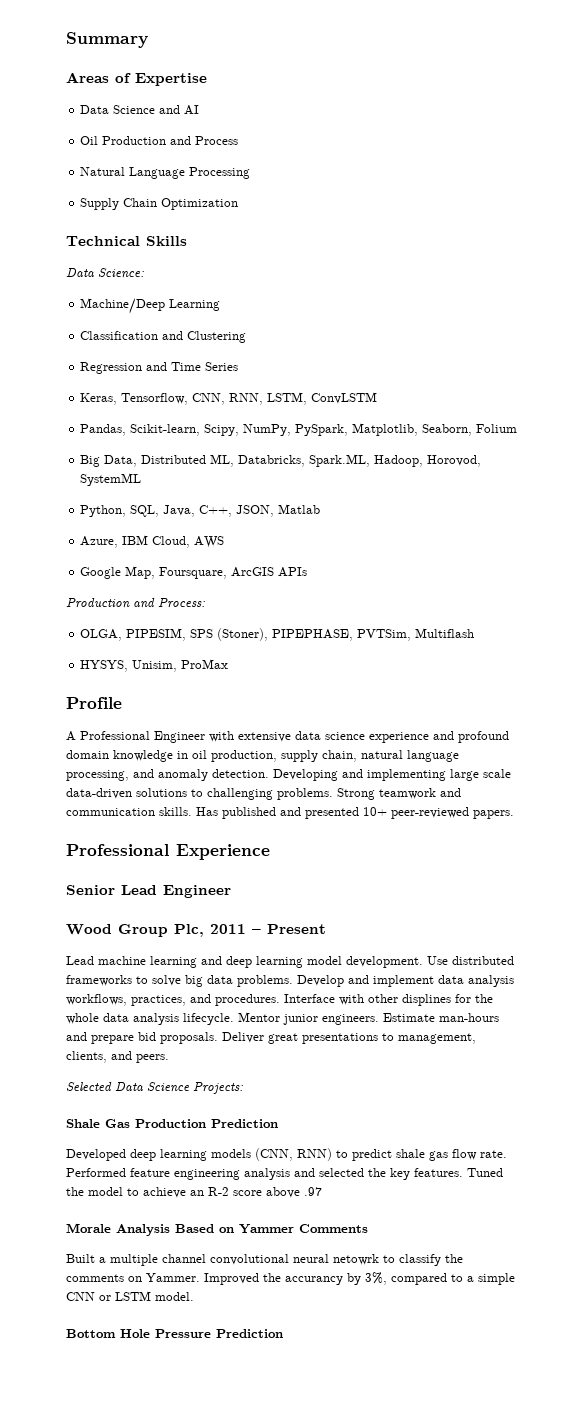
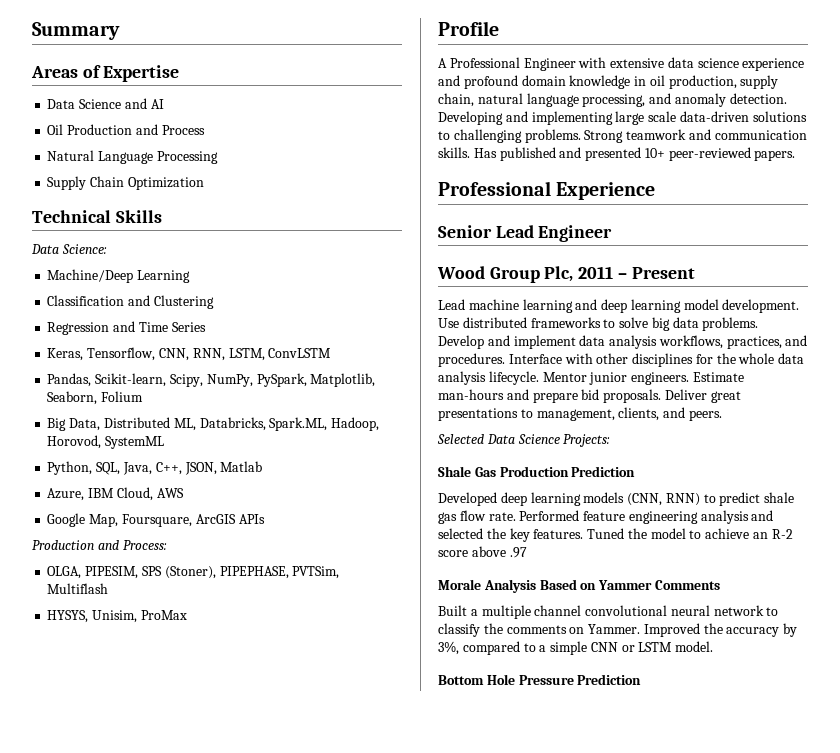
- Interface with other displines for the whole data analysis lifecycle.
+ Interface with other disciplines for the whole data analysis lifecycle.
- Built a multiple channel convolutional neural netowrk to classify the comments on Yammer.
+ Built a multiple channel convolutional neural network to classify the comments on Yammer.
- Improved the accurancy by 3%, compared to a simple CNN or LSTM model.
+ Improved the accuracy by 3%, compared to a simple CNN or LSTM model.

